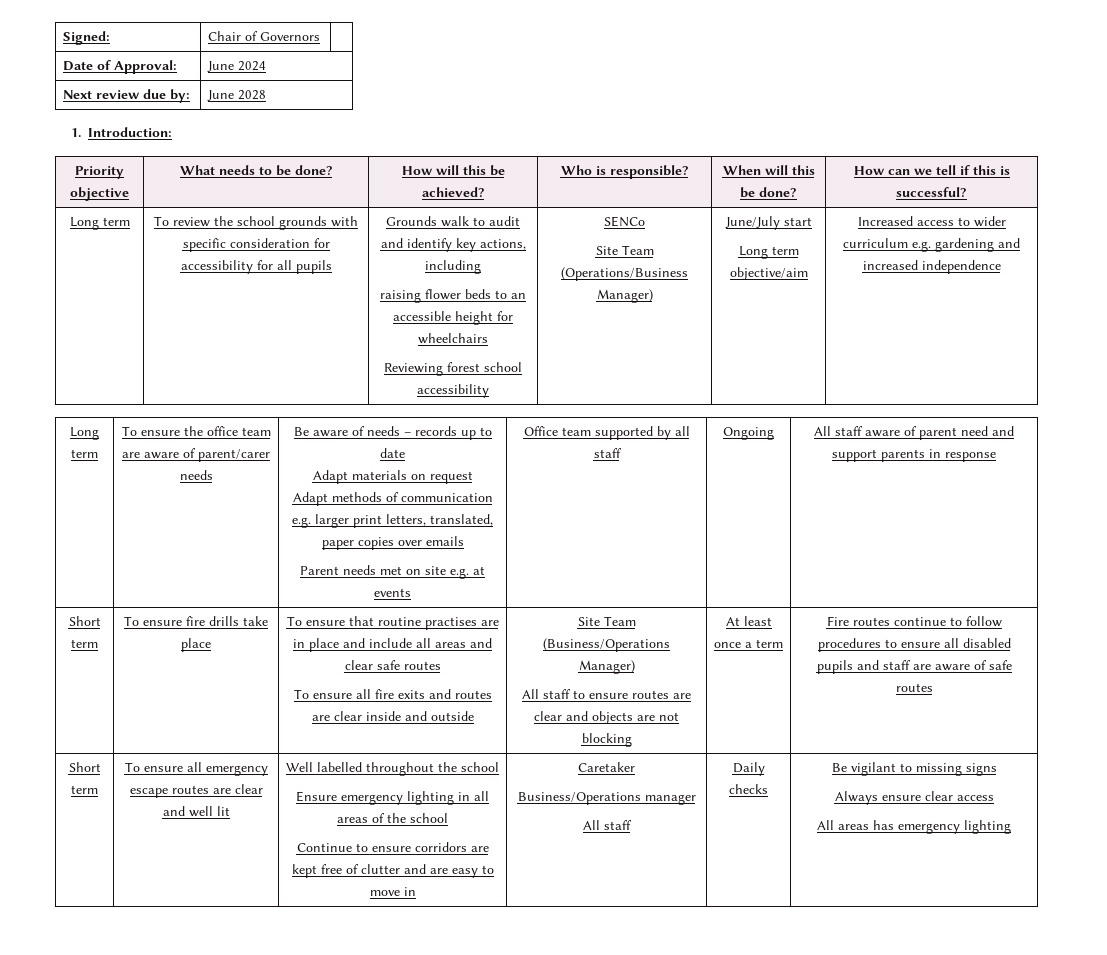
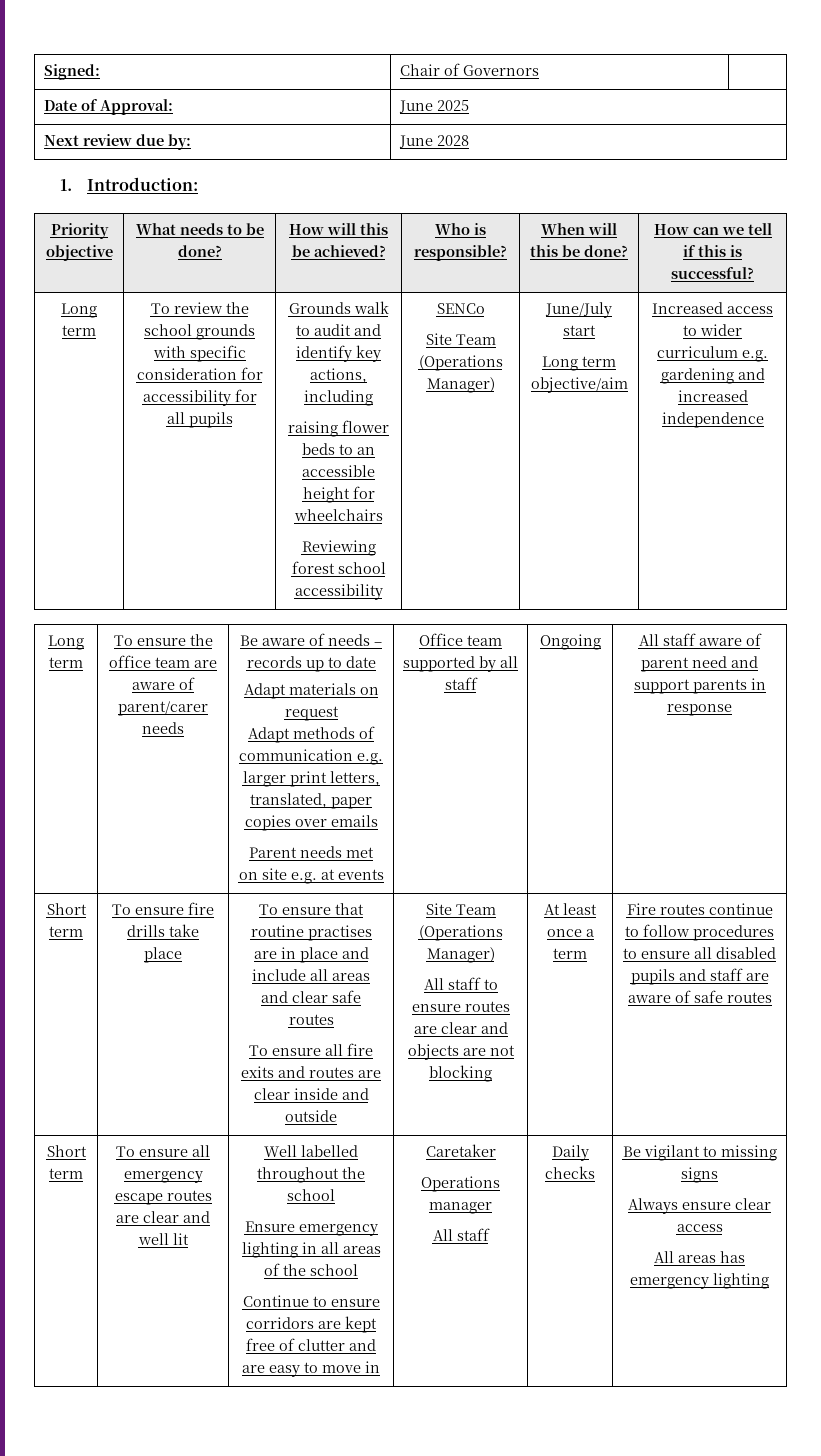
- Date of Approval: | June 2024
+ Date of Approval: | June 2025
  SENCo
- Site Team (Operations/Business Manager)
+ Site Team (Operations Manager)
- To ensure all fire exits and routes are clear inside and outside | Site Team (Business/Operations Manager)
+ To ensure all fire exits and routes are clear inside and outside | Site Team (Operations Manager)
- Business/Operations manager
+ Operations manager

